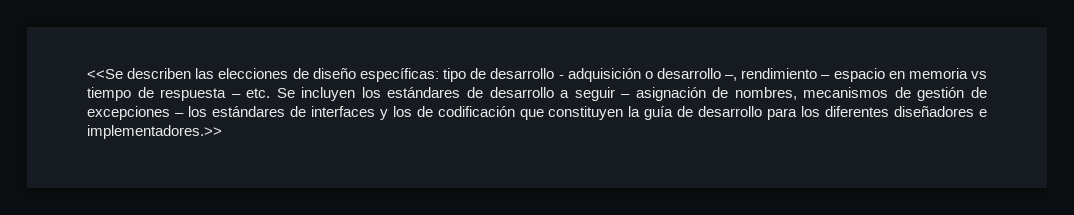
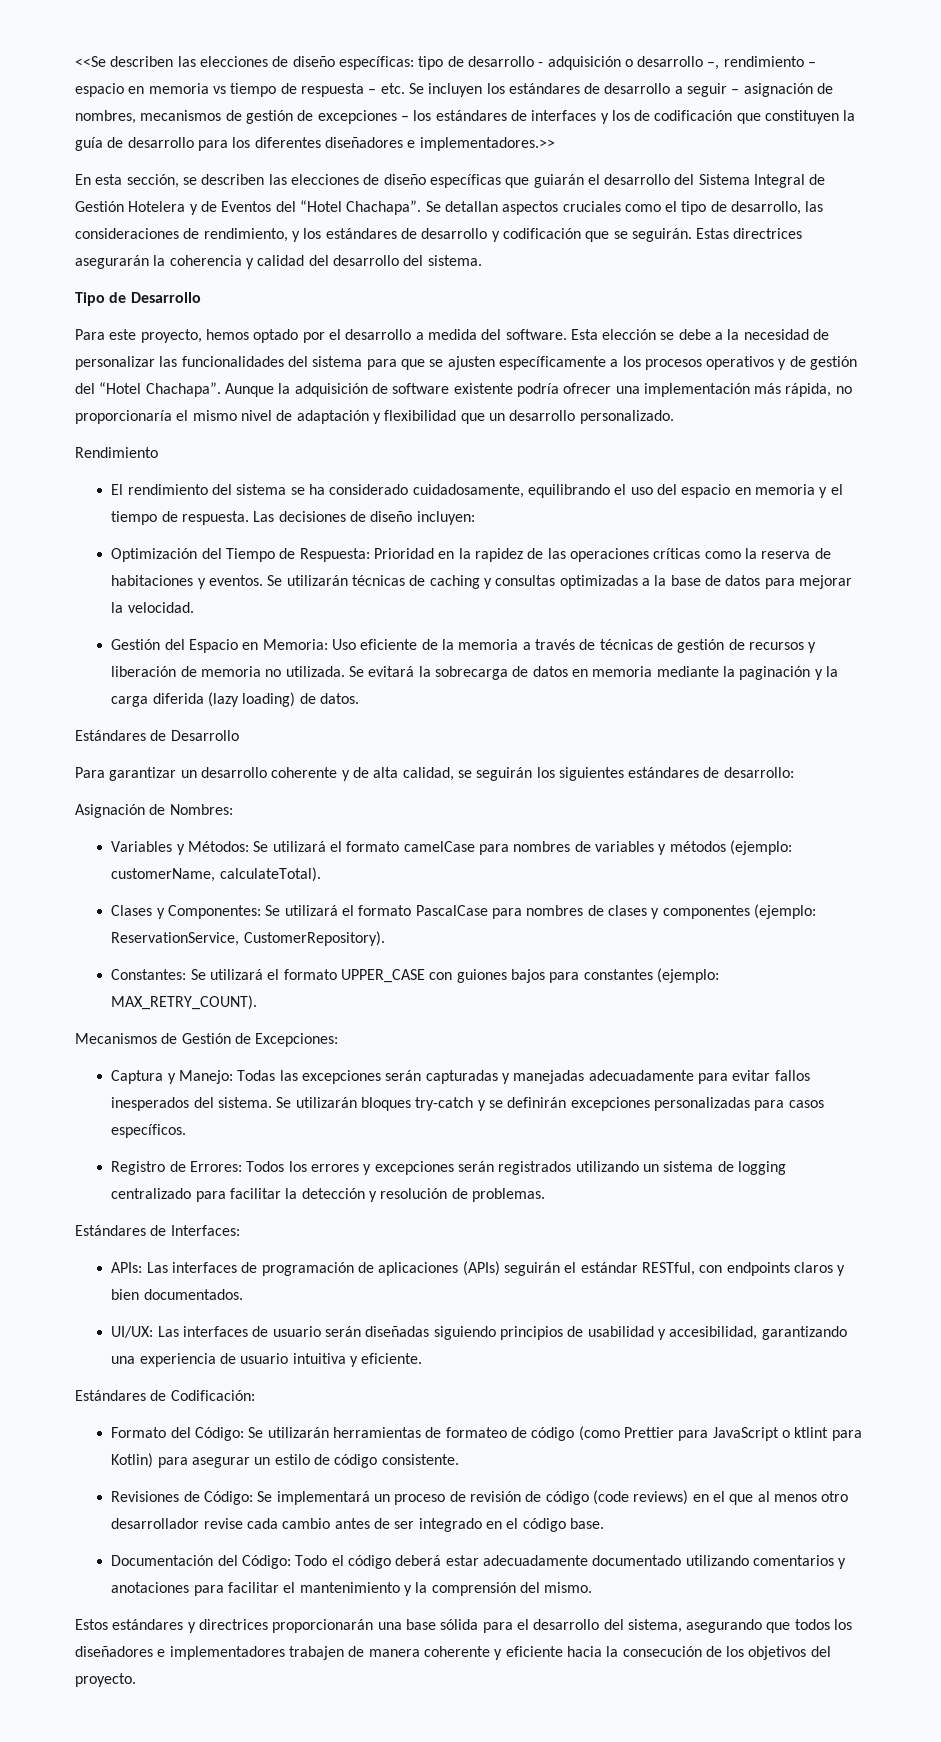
+ En esta sección, se describen las elecciones de diseño específicas que guiarán el desarrollo del Sistema Integral de Gestión Hotelera y de Eventos del “Hotel Chachapa”. Se detallan aspectos cruciales como el tipo de desarrollo, las consideraciones de rendimiento, y los estándares de desarrollo y codificación que se seguirán. Estas directrices asegurarán la coherencia y calidad del desarrollo del sistema.
+ Tipo de Desarrollo
+ Para este proyecto, hemos optado por el desarrollo a medida del software. Esta elección se debe a la necesidad de personalizar las funcionalidades del sistema para que se ajusten específicamente a los procesos operativos y de gestión del “Hotel Chachapa”. Aunque la adquisición de software existente podría ofrecer una implementación más rápida, no proporcionaría el mismo nivel de adaptación y flexibilidad que un desarrollo personalizado.
+ Rendimiento
+ El rendimiento del sistema se ha considerado cuidadosamente, equilibrando el uso del espacio en memoria y el tiempo de respuesta. Las decisiones de diseño incluyen:
+ Optimización del Tiempo de Respuesta: Prioridad en la rapidez de las operaciones críticas como la reserva de habitaciones y eventos. Se utilizarán técnicas de caching y consultas optimizadas a la base de datos para mejorar la velocidad.
+ Gestión del Espacio en Memoria: Uso eficiente de la memoria a través de técnicas de gestión de recursos y liberación de memoria no utilizada. Se evitará la sobrecarga de datos en memoria mediante la paginación y la carga diferida (lazy loading) de datos.
+ Estándares de Desarrollo
+ Para garantizar un desarrollo coherente y de alta calidad, se seguirán los siguientes estándares de desarrollo:
+ Asignación de Nombres:
+ Variables y Métodos: Se utilizará el formato camelCase para nombres de variables y métodos (ejemplo: customerName, calculateTotal).
+ Clases y Componentes: Se utilizará el formato PascalCase para nombres de clases y componentes (ejemplo: ReservationService, CustomerRepository).
+ Constantes: Se utilizará el formato UPPER_CASE con guiones bajos para constantes (ejemplo: MAX_RETRY_COUNT).
+ Mecanismos de Gestión de Excepciones:
+ Captura y Manejo: Todas las excepciones serán capturadas y manejadas adecuadamente para evitar fallos inesperados del sistema. Se utilizarán bloques try-catch y se definirán excepciones personalizadas para casos específicos.
+ Registro de Errores: Todos los errores y excepciones serán registrados utilizando un sistema de logging centralizado para facilitar la detección y resolución de problemas.
+ Estándares de Interfaces:
+ APIs: Las interfaces de programación de aplicaciones (APIs) seguirán el estándar RESTful, con endpoints claros y bien documentados.
+ UI/UX: Las interfaces de usuario serán diseñadas siguiendo principios de usabilidad y accesibilidad, garantizando una experiencia de usuario intuitiva y eficiente.
+ Estándares de Codificación:
+ Formato del Código: Se utilizarán herramientas de formateo de código (como Prettier para JavaScript o ktlint para Kotlin) para asegurar un estilo de código consistente.
+ Revisiones de Código: Se implementará un proceso de revisión de código (code reviews) en el que al menos otro desarrollador revise cada cambio antes de ser integrado en el código base.
+ Documentación del Código: Todo el código deberá estar adecuadamente documentado utilizando comentarios y anotaciones para facilitar el mantenimiento y la comprensión del mismo.
+ Estos estándares y directrices proporcionarán una base sólida para el desarrollo del sistema, asegurando que todos los diseñadores e implementadores trabajen de manera coherente y eficiente hacia la consecución de los objetivos del proyecto.

